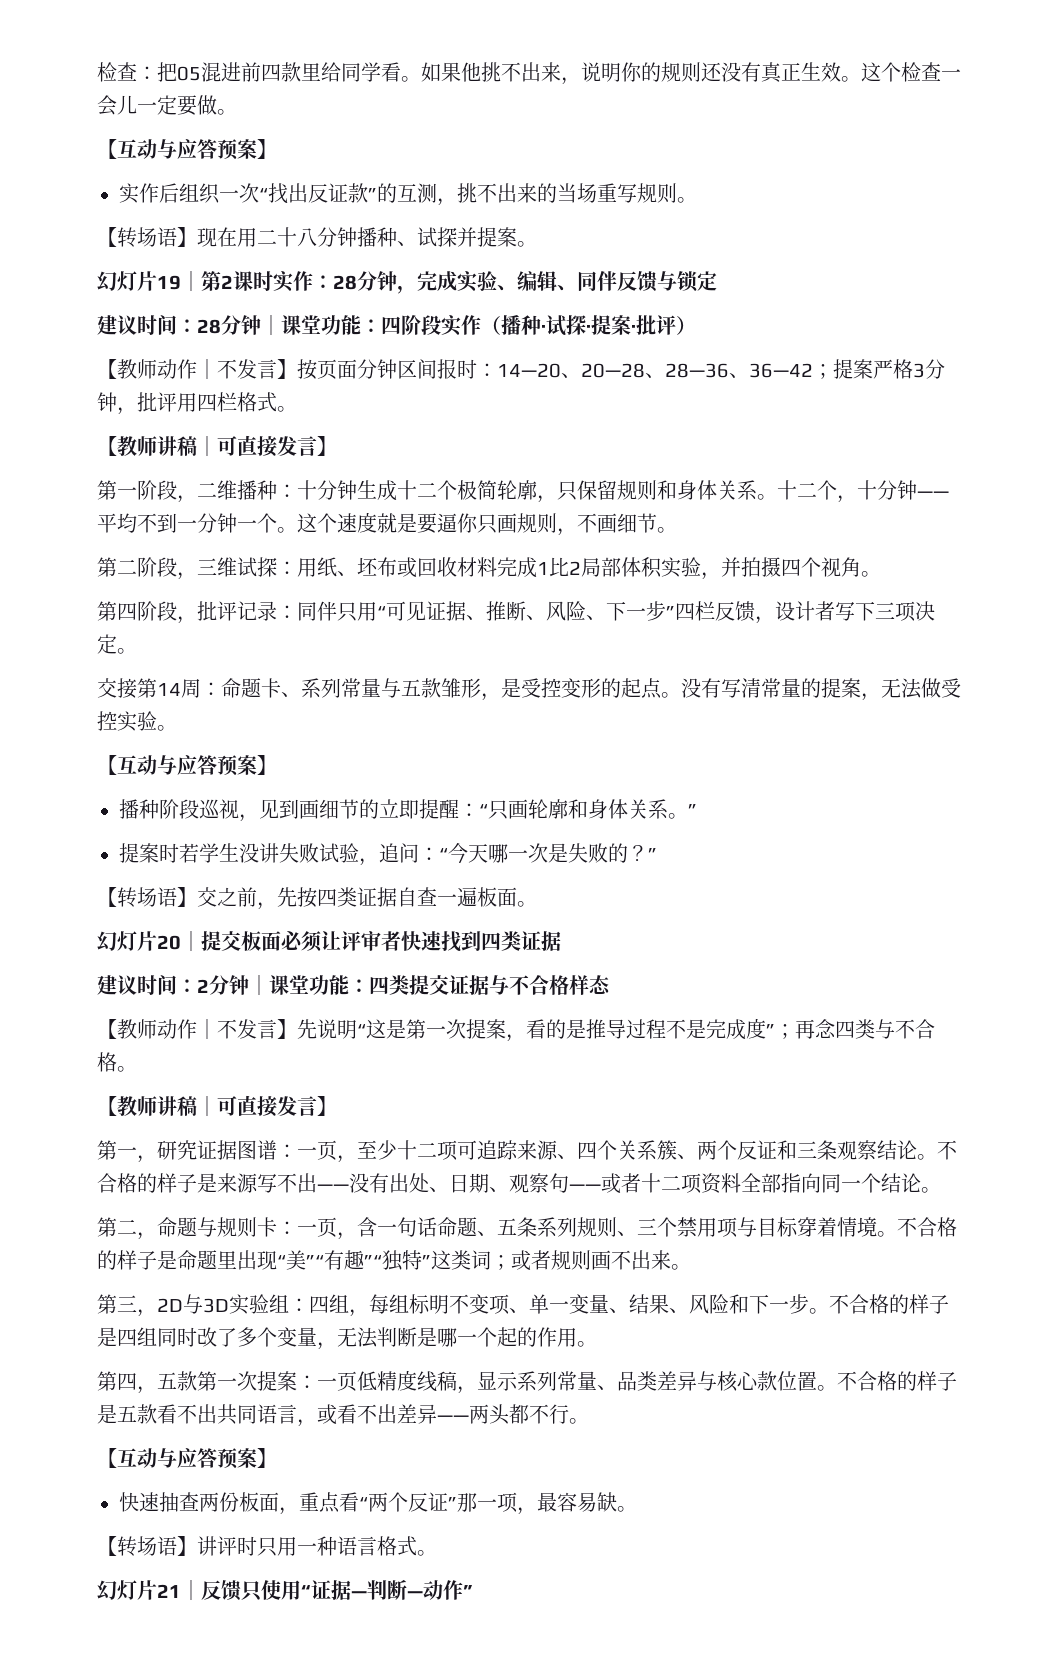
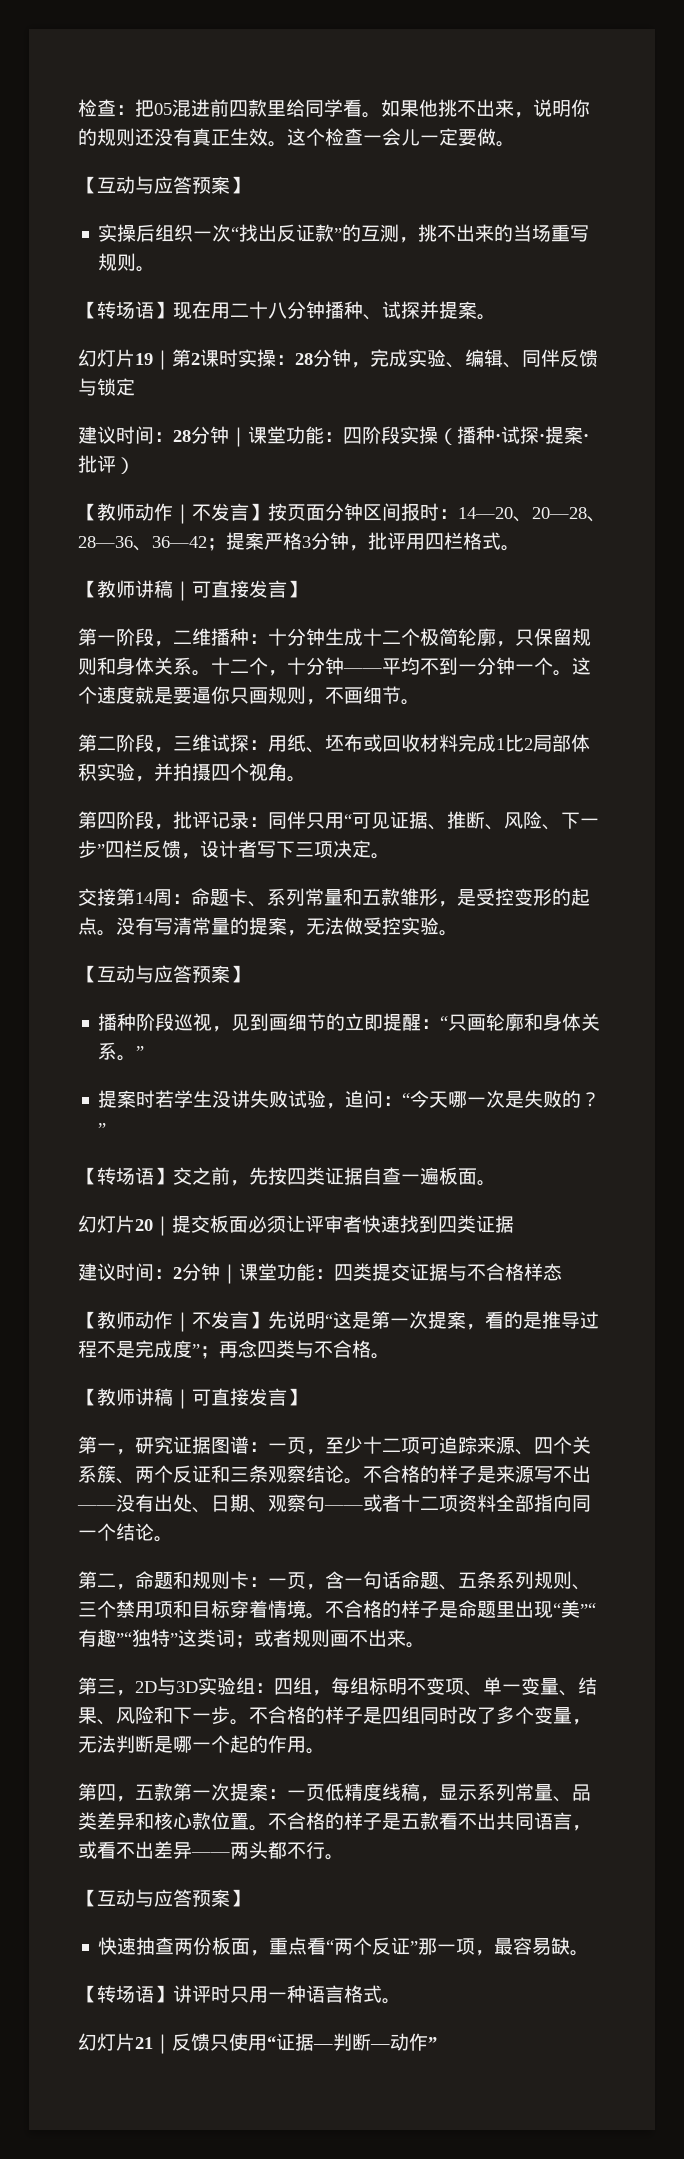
- 实作后组织一次“找出反证款”的互测，挑不出来的当场重写规则。
+ 实操后组织一次“找出反证款”的互测，挑不出来的当场重写规则。
- 幻灯片19｜第2课时实作：28分钟，完成实验、编辑、同伴反馈与锁定
+ 幻灯片19｜第2课时实操：28分钟，完成实验、编辑、同伴反馈与锁定
- 建议时间：28分钟｜课堂功能：四阶段实作（播种·试探·提案·批评）
+ 建议时间：28分钟｜课堂功能：四阶段实操（播种·试探·提案·批评）
- 交接第14周：命题卡、系列常量与五款雏形，是受控变形的起点。
+ 交接第14周：命题卡、系列常量和五款雏形，是受控变形的起点。
- 第二，命题与规则卡：一页，含一句话命题、五条系列规则、三个禁用项与目标穿着情境。
+ 第二，命题和规则卡：一页，含一句话命题、五条系列规则、三个禁用项和目标穿着情境。
- 第四，五款第一次提案：一页低精度线稿，显示系列常量、品类差异与核心款位置。
+ 第四，五款第一次提案：一页低精度线稿，显示系列常量、品类差异和核心款位置。

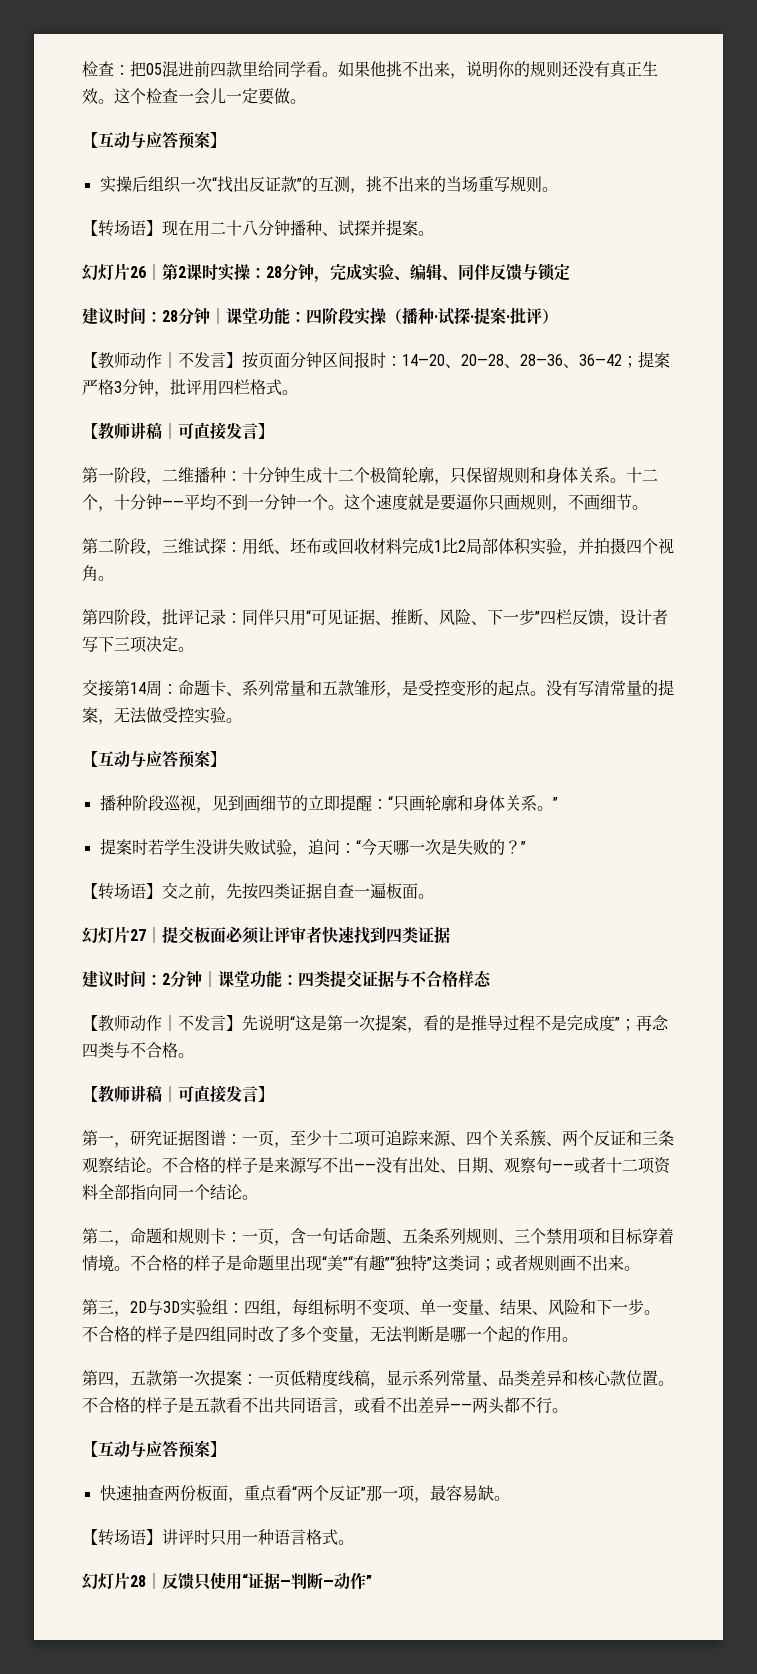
- 幻灯片19｜第2课时实操：28分钟，完成实验、编辑、同伴反馈与锁定
+ 幻灯片26｜第2课时实操：28分钟，完成实验、编辑、同伴反馈与锁定
- 幻灯片20｜提交板面必须让评审者快速找到四类证据
+ 幻灯片27｜提交板面必须让评审者快速找到四类证据
- 幻灯片21｜反馈只使用“证据—判断—动作”
+ 幻灯片28｜反馈只使用“证据—判断—动作”

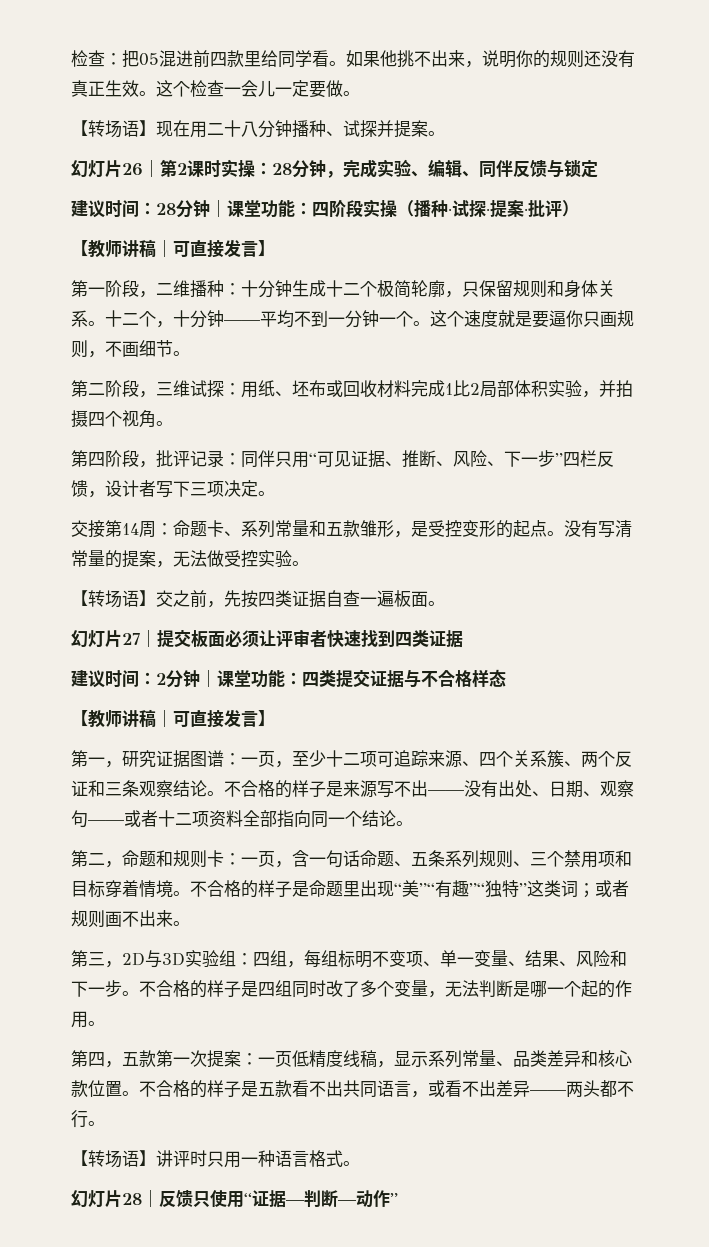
  这个检查一会儿一定要做。
- 【互动与应答预案】
- 实操后组织一次“找出反证款”的互测，挑不出来的当场重写规则。
- 【教师动作｜不发言】按页面分钟区间报时：14—20、20—28、28—36、36—42；提案严格3分钟，批评用四栏格式。
  没有写清常量的提案，无法做受控实验。
- 【互动与应答预案】
- 播种阶段巡视，见到画细节的立即提醒：“只画轮廓和身体关系。”
- 提案时若学生没讲失败试验，追问：“今天哪一次是失败的？”
- 【教师动作｜不发言】先说明“这是第一次提案，看的是推导过程不是完成度”；再念四类与不合格。
  不合格的样子是五款看不出共同语言，或看不出差异——两头都不行。
- 【互动与应答预案】
- 快速抽查两份板面，重点看“两个反证”那一项，最容易缺。

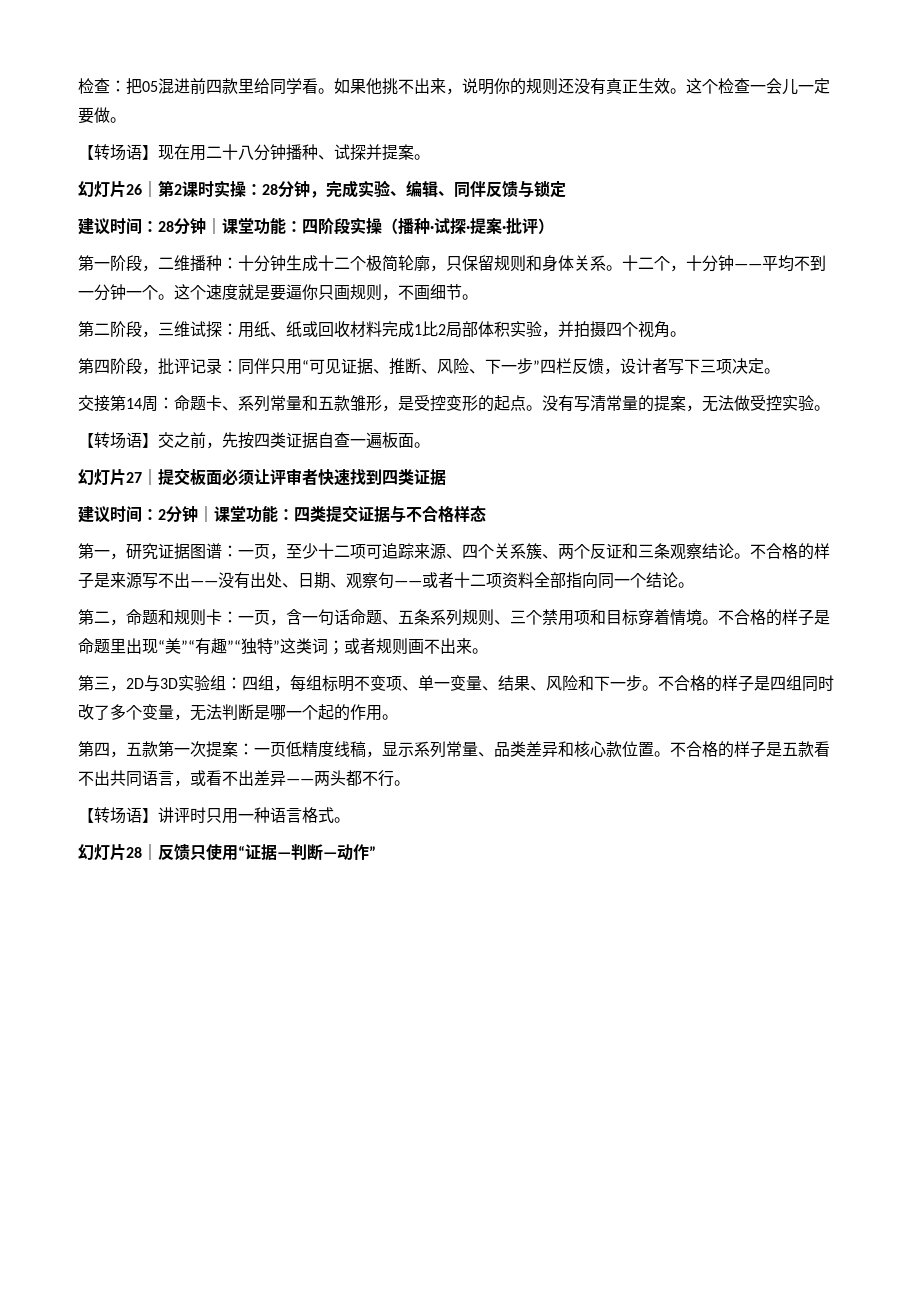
  建议时间：28分钟｜课堂功能：四阶段实操（播种·试探·提案·批评）
- 【教师讲稿｜可直接发言】
- 第二阶段，三维试探：用纸、坯布或回收材料完成1比2局部体积实验，并拍摄四个视角。
+ 第二阶段，三维试探：用纸、纸或回收材料完成1比2局部体积实验，并拍摄四个视角。
  建议时间：2分钟｜课堂功能：四类提交证据与不合格样态
- 【教师讲稿｜可直接发言】

